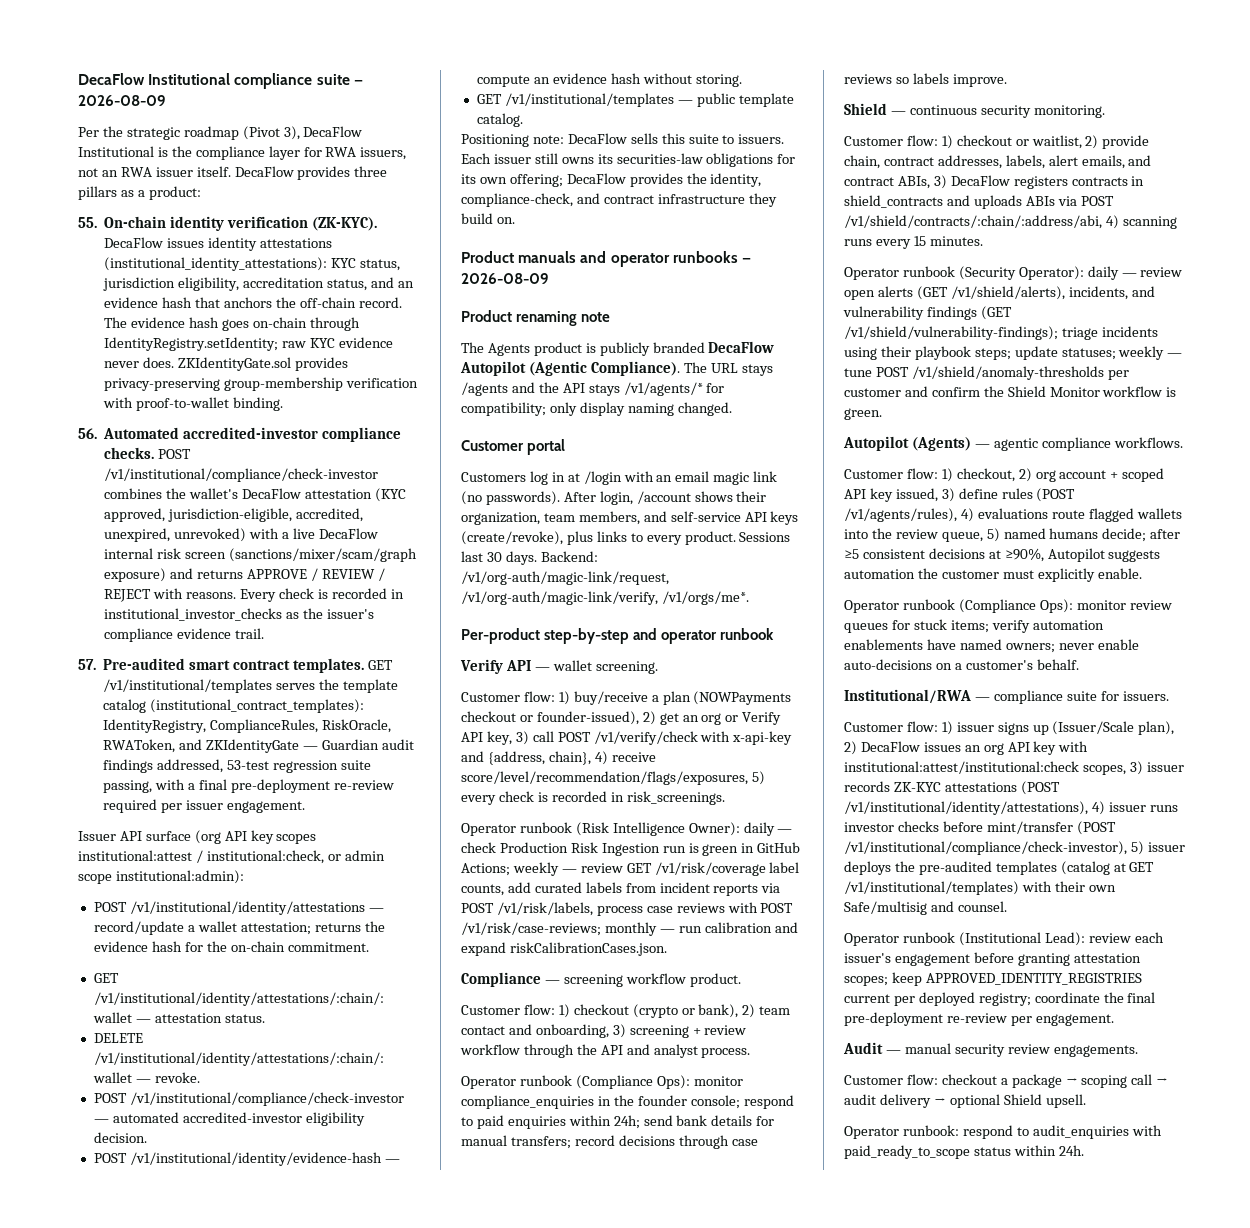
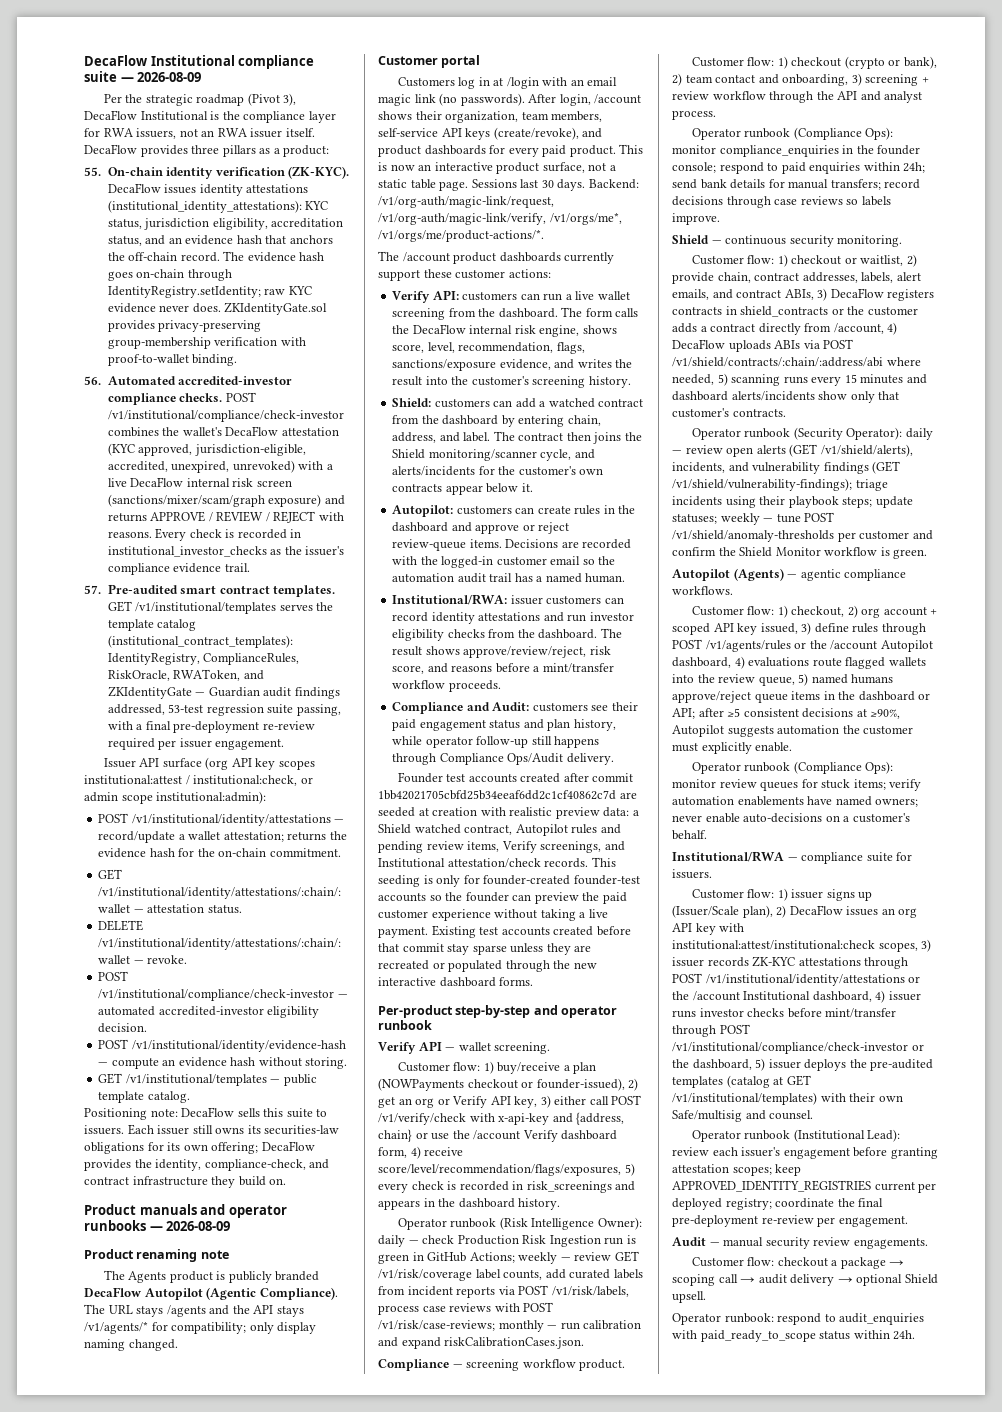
- After login, /account shows their organization, team members, and self-service API keys (create/revoke), plus links to every product.
+ After login, /account shows their organization, team members, self-service API keys (create/revoke), and product dashboards for every paid product. This is now an interactive product surface, not a static table page.
- Backend: /v1/org-auth/magic-link/request, /v1/org-auth/magic-link/verify, /v1/orgs/me*.
+ Backend: /v1/org-auth/magic-link/request, /v1/org-auth/magic-link/verify, /v1/orgs/me*, /v1/orgs/me/product-actions/*.
+ The /account product dashboards currently support these customer actions:
+ Verify API: customers can run a live wallet screening from the dashboard. The form calls the DecaFlow internal risk engine, shows score, level, recommendation, flags, sanctions/exposure evidence, and writes the result into the customer's screening history.
+ Shield: customers can add a watched contract from the dashboard by entering chain, address, and label. The contract then joins the Shield monitoring/scanner cycle, and alerts/incidents for the customer's own contracts appear below it.
+ Autopilot: customers can create rules in the dashboard and approve or reject review-queue items. Decisions are recorded with the logged-in customer email so the automation audit trail has a named human.
+ Institutional/RWA: issuer customers can record identity attestations and run investor eligibility checks from the dashboard. The result shows approve/review/reject, risk score, and reasons before a mint/transfer workflow proceeds.
+ Compliance and Audit: customers see their paid engagement status and plan history, while operator follow-up still happens through Compliance Ops/Audit delivery.
+ Founder test accounts created after commit 1bb42021705cbfd25b34eeaf6dd2c1cf40862c7d are seeded at creation with realistic preview data: a Shield watched contract, Autopilot rules and pending review items, Verify screenings, and Institutional attestation/check records. This seeding is only for founder-created founder-test accounts so the founder can preview the paid customer experience without taking a live payment. Existing test accounts created before that commit stay sparse unless they are recreated or populated through the new interactive dashboard forms.
- Customer flow: 1) buy/receive a plan (NOWPayments checkout or founder-issued), 2) get an org or Verify API key, 3) call POST /v1/verify/check with x-api-key and {address, chain}, 4) receive score/level/recommendation/flags/exposures, 5) every check is recorded in risk_screenings.
+ Customer flow: 1) buy/receive a plan (NOWPayments checkout or founder-issued), 2) get an org or Verify API key, 3) either call POST /v1/verify/check with x-api-key and {address, chain} or use the /account Verify dashboard form, 4) receive score/level/recommendation/flags/exposures, 5) every check is recorded in risk_screenings and appears in the dashboard history.
- Customer flow: 1) checkout or waitlist, 2) provide chain, contract addresses, labels, alert emails, and contract ABIs, 3) DecaFlow registers contracts in shield_contracts and uploads ABIs via POST /v1/shield/contracts/:chain/:address/abi, 4) scanning runs every 15 minutes.
+ Customer flow: 1) checkout or waitlist, 2) provide chain, contract addresses, labels, alert emails, and contract ABIs, 3) DecaFlow registers contracts in shield_contracts or the customer adds a contract directly from /account, 4) DecaFlow uploads ABIs via POST /v1/shield/contracts/:chain/:address/abi where needed, 5) scanning runs every 15 minutes and dashboard alerts/incidents show only that customer's contracts.
- Customer flow: 1) checkout, 2) org account + scoped API key issued, 3) define rules (POST /v1/agents/rules), 4) evaluations route flagged wallets into the review queue, 5) named humans decide; after ≥5 consistent decisions at ≥90%, Autopilot suggests automation the customer must explicitly enable.
+ Customer flow: 1) checkout, 2) org account + scoped API key issued, 3) define rules through POST /v1/agents/rules or the /account Autopilot dashboard, 4) evaluations route flagged wallets into the review queue, 5) named humans approve/reject queue items in the dashboard or API; after ≥5 consistent decisions at ≥90%, Autopilot suggests automation the customer must explicitly enable.
- Customer flow: 1) issuer signs up (Issuer/Scale plan), 2) DecaFlow issues an org API key with institutional:attest/institutional:check scopes, 3) issuer records ZK-KYC attestations (POST /v1/institutional/identity/attestations), 4) issuer runs investor checks before mint/transfer (POST /v1/institutional/compliance/check-investor), 5) issuer deploys the pre-audited templates (catalog at GET /v1/institutional/templates) with their own Safe/multisig and counsel.
+ Customer flow: 1) issuer signs up (Issuer/Scale plan), 2) DecaFlow issues an org API key with institutional:attest/institutional:check scopes, 3) issuer records ZK-KYC attestations through POST /v1/institutional/identity/attestations or the /account Institutional dashboard, 4) issuer runs investor checks before mint/transfer through POST /v1/institutional/compliance/check-investor or the dashboard, 5) issuer deploys the pre-audited templates (catalog at GET /v1/institutional/templates) with their own Safe/multisig and counsel.

